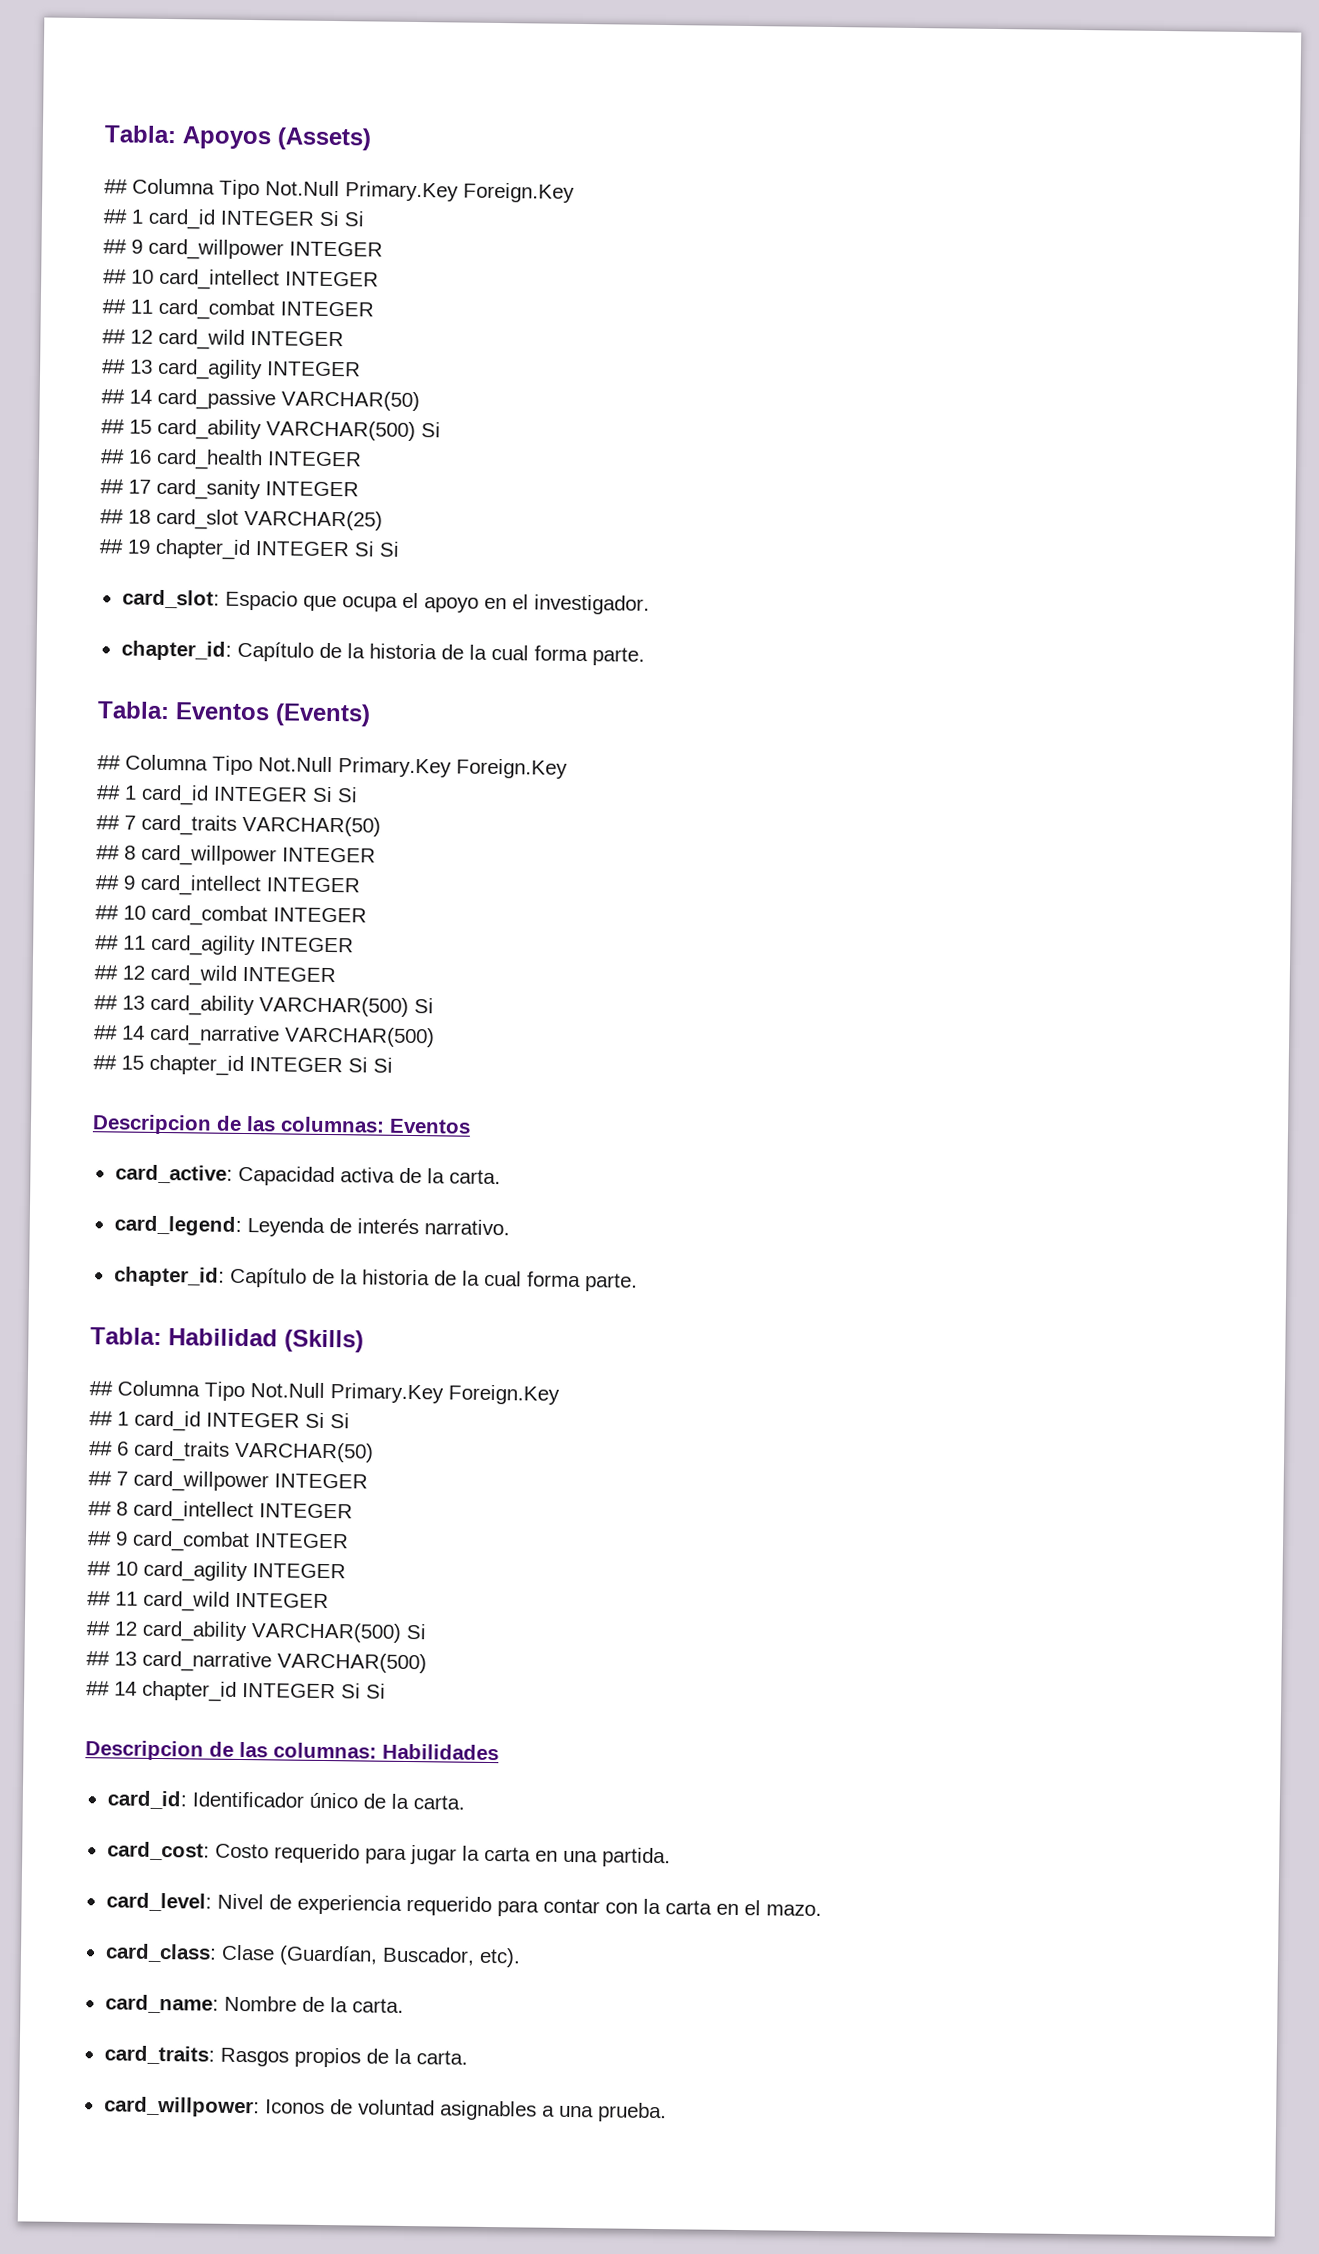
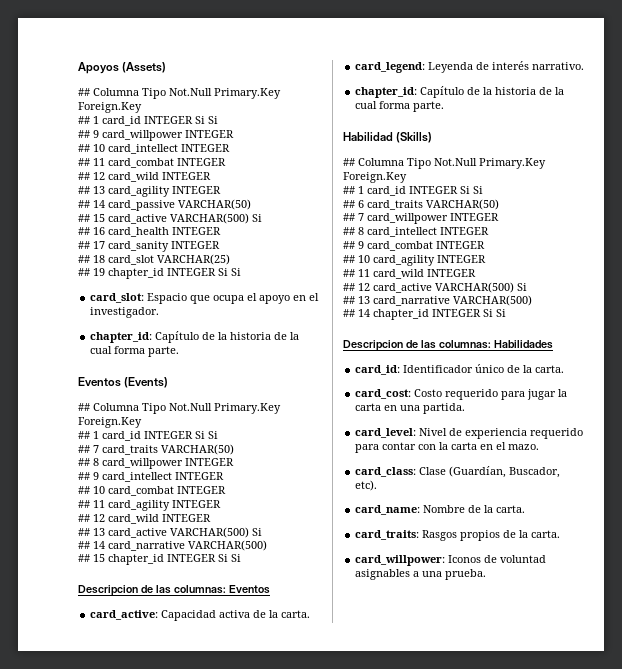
- Tabla: Apoyos (Assets)
+ Apoyos (Assets)
- ## 15 card_ability VARCHAR(500) Si
+ ## 15 card_active VARCHAR(500) Si
- Tabla: Eventos (Events)
+ Eventos (Events)
- ## 13 card_ability VARCHAR(500) Si
+ ## 13 card_active VARCHAR(500) Si
- Tabla: Habilidad (Skills)
+ Habilidad (Skills)
- ## 12 card_ability VARCHAR(500) Si
+ ## 12 card_active VARCHAR(500) Si

